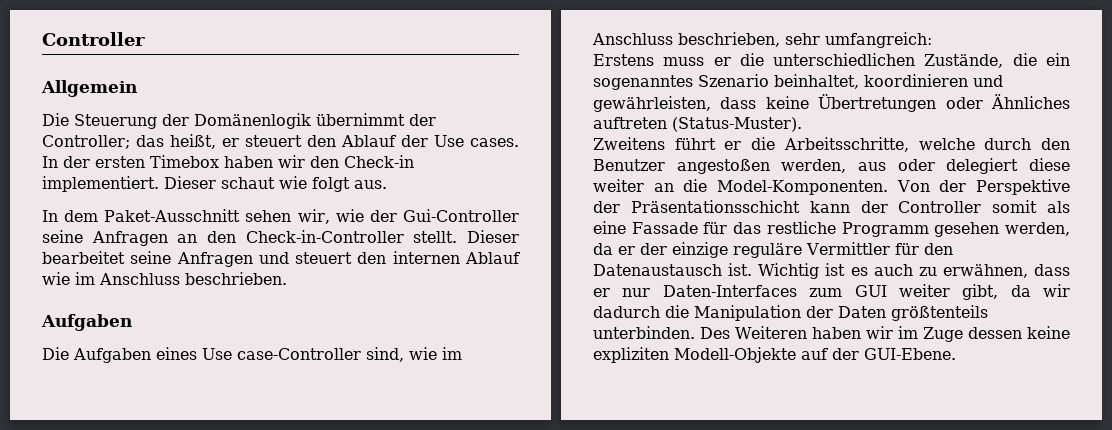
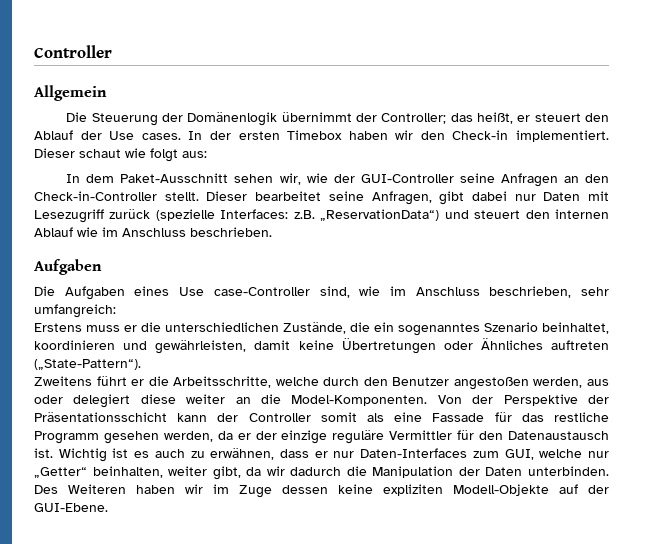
- Dieser schaut wie folgt aus.
+ Dieser schaut wie folgt aus:
- In dem Paket-Ausschnitt sehen wir, wie der Gui-Controller seine Anfragen an den Check-in-Controller stellt.
+ In dem Paket-Ausschnitt sehen wir, wie der GUI-Controller seine Anfragen an den Check-in-Controller stellt.
- Dieser bearbeitet seine Anfragen und steuert den internen Ablauf wie im Anschluss beschrieben.
+ Dieser bearbeitet seine Anfragen, gibt dabei nur Daten mit Lesezugriff zurück (spezielle Interfaces: z.B. „ReservationData“) und steuert den internen Ablauf wie im Anschluss beschrieben.
- Erstens muss er die unterschiedlichen Zustände, die ein sogenanntes Szenario beinhaltet, koordinieren und gewährleisten, dass keine Übertretungen oder Ähnliches auftreten (Status-Muster).
+ Erstens muss er die unterschiedlichen Zustände, die ein sogenanntes Szenario beinhaltet, koordinieren und gewährleisten, damit keine Übertretungen oder Ähnliches auftreten („State-Pattern“).
- Wichtig ist es auch zu erwähnen, dass er nur Daten-Interfaces zum GUI weiter gibt, da wir dadurch die Manipulation der Daten größtenteils unterbinden.
+ Wichtig ist es auch zu erwähnen, dass er nur Daten-Interfaces zum GUI, welche nur „Getter“ beinhalten, weiter gibt, da wir dadurch die Manipulation der Daten unterbinden.

